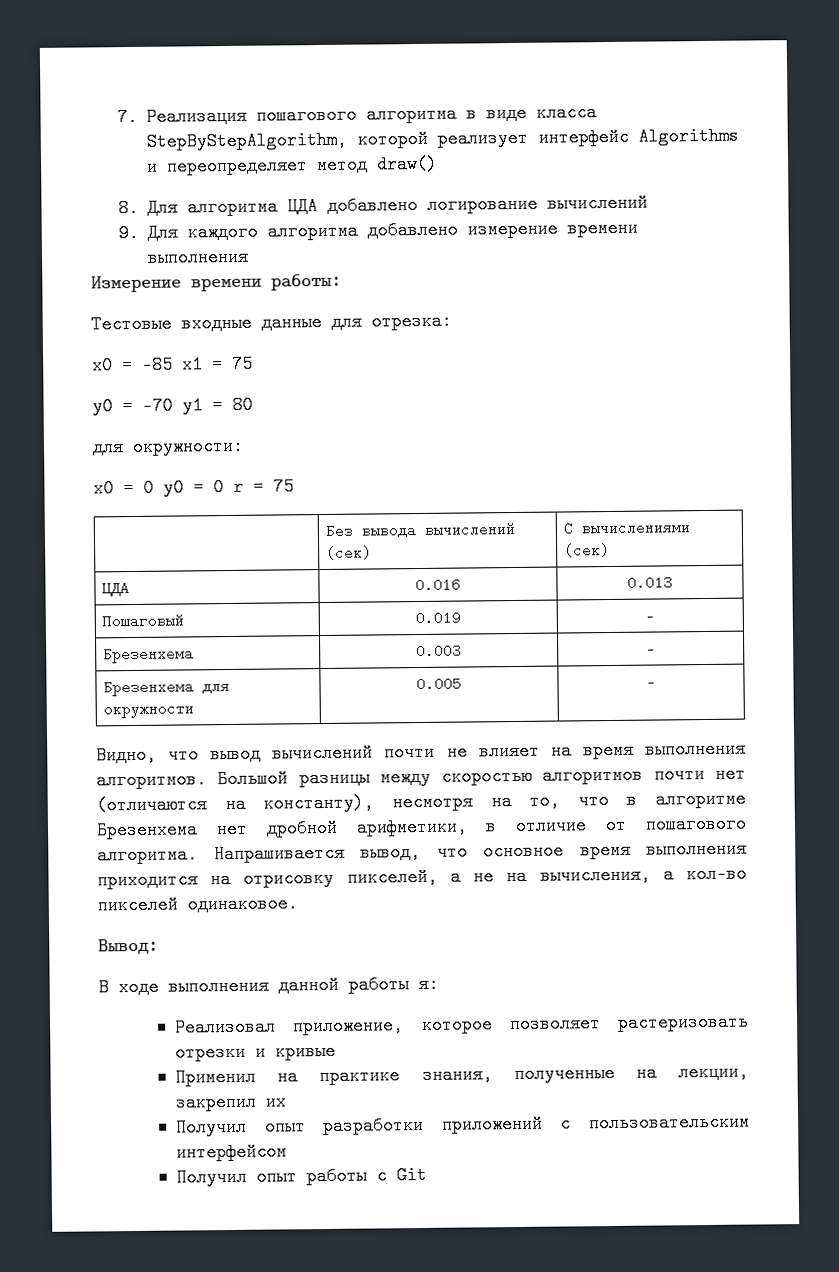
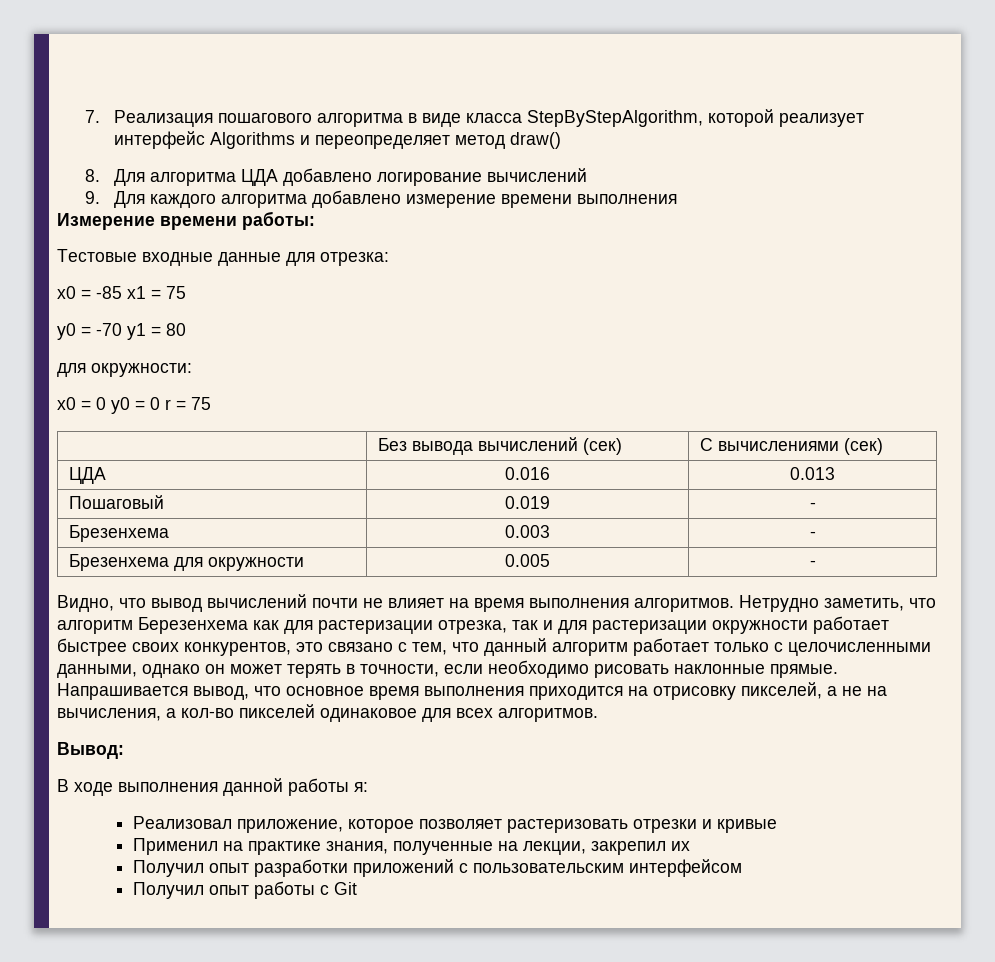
- Большой разницы между скоростью алгоритмов почти нет (отличаются на константу), несмотря на то, что в алгоритме Брезенхема нет дробной арифметики, в отличие от пошагового алгоритма.
+ Нетрудно заметить, что алгоритм Березенхема как для растеризации отрезка, так и для растеризации окружности работает быстрее своих конкурентов, это связано с тем, что данный алгоритм работает только с целочисленными данными, однако он может терять в точности, если необходимо рисовать наклонные прямые.
- Напрашивается вывод, что основное время выполнения приходится на отрисовку пикселей, а не на вычисления, а кол-во пикселей одинаковое.
+ Напрашивается вывод, что основное время выполнения приходится на отрисовку пикселей, а не на вычисления, а кол-во пикселей одинаковое для всех алгоритмов.

